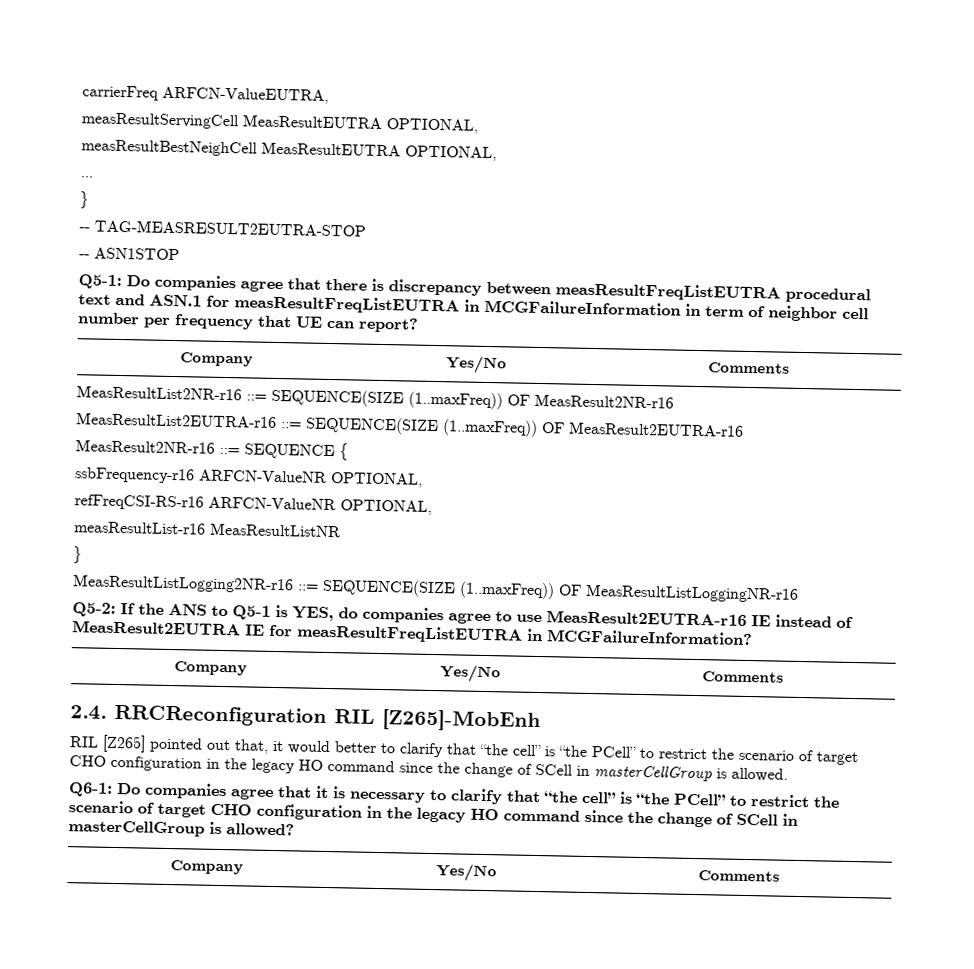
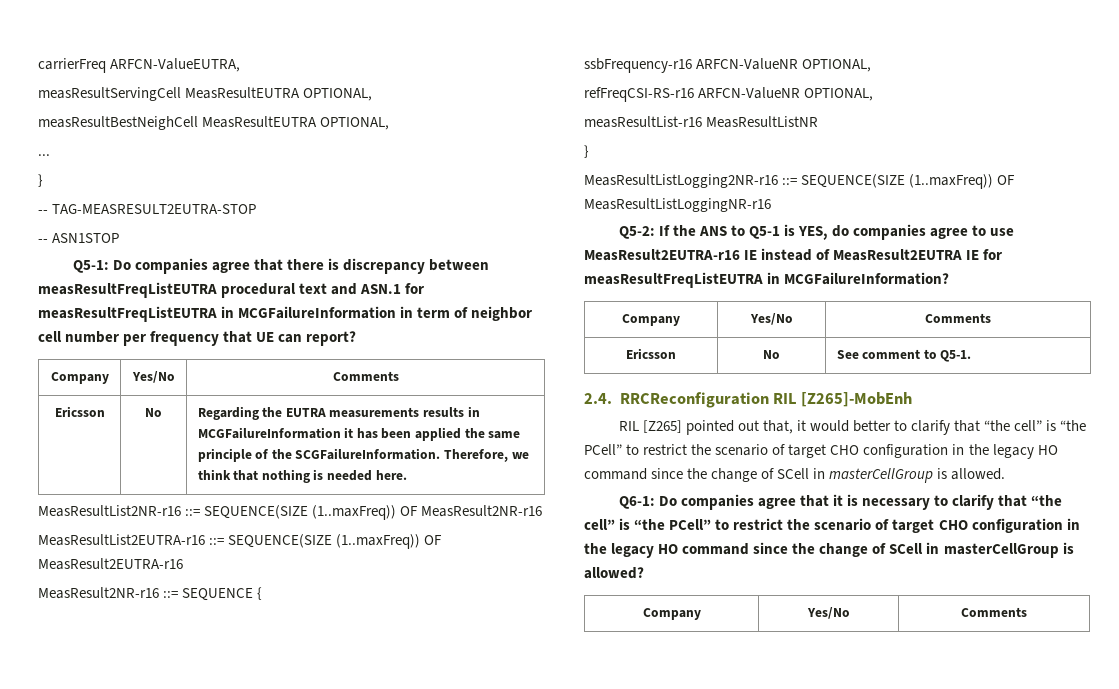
+ Ericsson | No | Regarding the EUTRA measurements results in MCGFailureInformation it has been applied the same principle of the SCGFailureInformation. Therefore, we think that nothing is needed here.
+ Ericsson | No | See comment to Q5-1.

